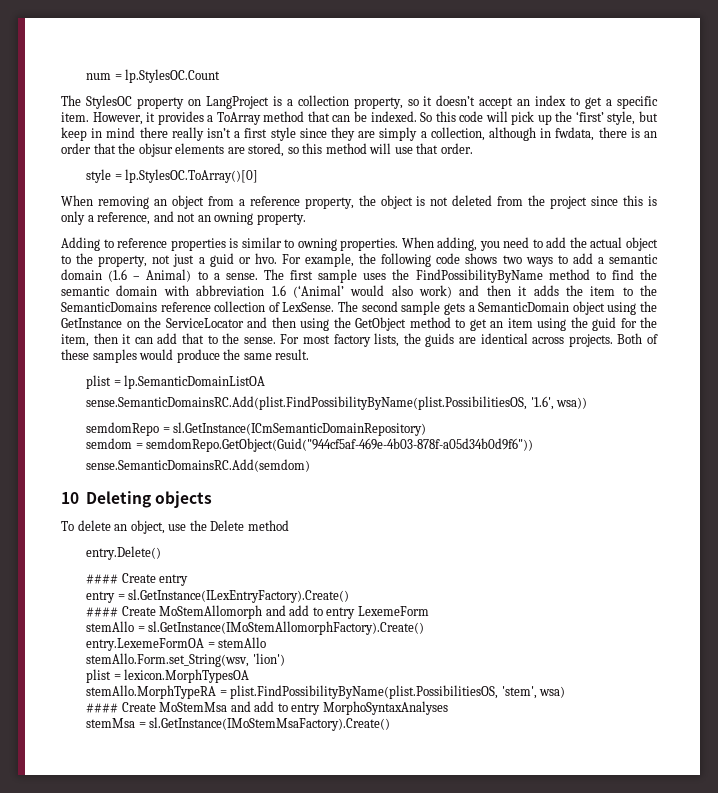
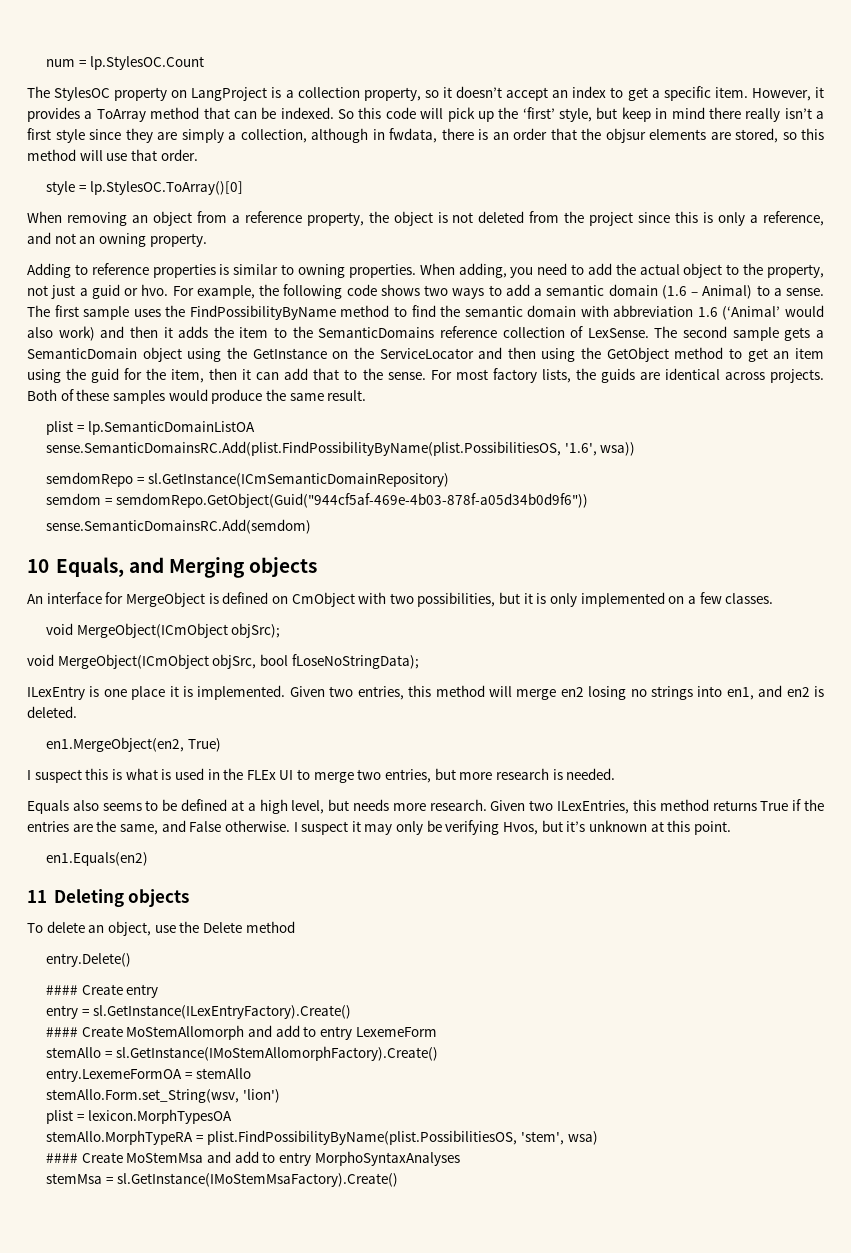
- 10 Deleting objects
+ 10 Equals, and Merging objects
+ An interface for MergeObject is defined on CmObject with two possibilities, but it is only implemented on a few classes.
+ void MergeObject(ICmObject objSrc);
+ void MergeObject(ICmObject objSrc, bool fLoseNoStringData);
+ ILexEntry is one place it is implemented. Given two entries, this method will merge en2 losing no strings into en1, and en2 is deleted.
+ en1.MergeObject(en2, True)
+ I suspect this is what is used in the FLEx UI to merge two entries, but more research is needed.
+ Equals also seems to be defined at a high level, but needs more research. Given two ILexEntries, this method returns True if the entries are the same, and False otherwise. I suspect it may only be verifying Hvos, but it’s unknown at this point.
+ en1.Equals(en2)
+ 11 Deleting objects

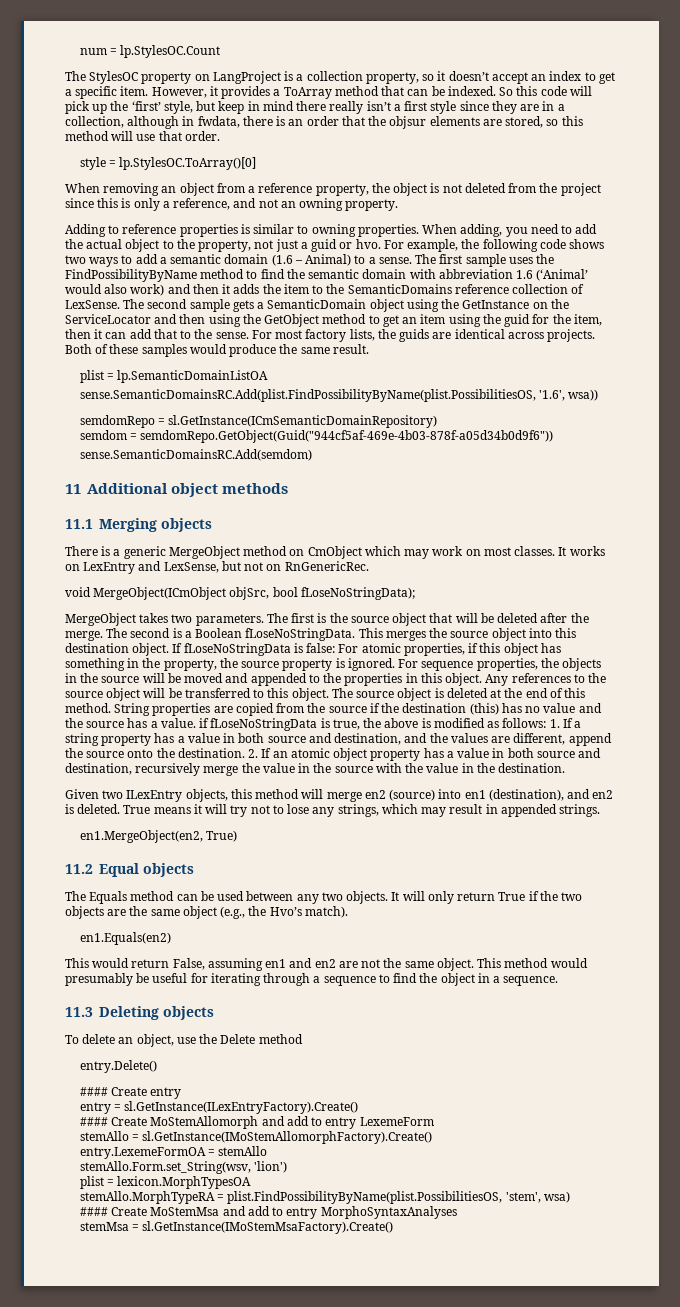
- So this code will pick up the ‘first’ style, but keep in mind there really isn’t a first style since they are simply a collection, although in fwdata, there is an order that the objsur elements are stored, so this method will use that order.
+ So this code will pick up the ‘first’ style, but keep in mind there really isn’t a first style since they are in a collection, although in fwdata, there is an order that the objsur elements are stored, so this method will use that order.
- 10 Equals, and Merging objects
- An interface for MergeObject is defined on CmObject with two possibilities, but it is only implemented on a few classes.
- void MergeObject(ICmObject objSrc);
+ 11 Additional object methods
+ 11.1 Merging objects
+ There is a generic MergeObject method on CmObject which may work on most classes. It works on LexEntry and LexSense, but not on RnGenericRec.
- ILexEntry is one place it is implemented. Given two entries, this method will merge en2 losing no strings into en1, and en2 is deleted.
+ MergeObject takes two parameters. The first is the source object that will be deleted after the merge. The second is a Boolean fLoseNoStringData. This merges the source object into this destination object. If fLoseNoStringData is false: For atomic properties, if this object has something in the property, the source property is ignored. For sequence properties, the objects in the source will be moved and appended to the properties in this object. Any references to the source object will be transferred to this object. The source object is deleted at the end of this method. String properties are copied from the source if the destination (this) has no value and the source has a value. if fLoseNoStringData is true, the above is modified as follows: 1. If a string property has a value in both source and destination, and the values are different, append the source onto the destination. 2. If an atomic object property has a value in both source and destination, recursively merge the value in the source with the value in the destination.
+ Given two ILexEntry objects, this method will merge en2 (source) into en1 (destination), and en2 is deleted. True means it will try not to lose any strings, which may result in appended strings.
  en1.MergeObject(en2, True)
- I suspect this is what is used in the FLEx UI to merge two entries, but more research is needed.
- Equals also seems to be defined at a high level, but needs more research. Given two ILexEntries, this method returns True if the entries are the same, and False otherwise. I suspect it may only be verifying Hvos, but it’s unknown at this point.
+ 11.2 Equal objects
+ The Equals method can be used between any two objects. It will only return True if the two objects are the same object (e.g., the Hvo’s match).
  en1.Equals(en2)
- 11 Deleting objects
+ This would return False, assuming en1 and en2 are not the same object. This method would presumably be useful for iterating through a sequence to find the object in a sequence.
+ 11.3 Deleting objects

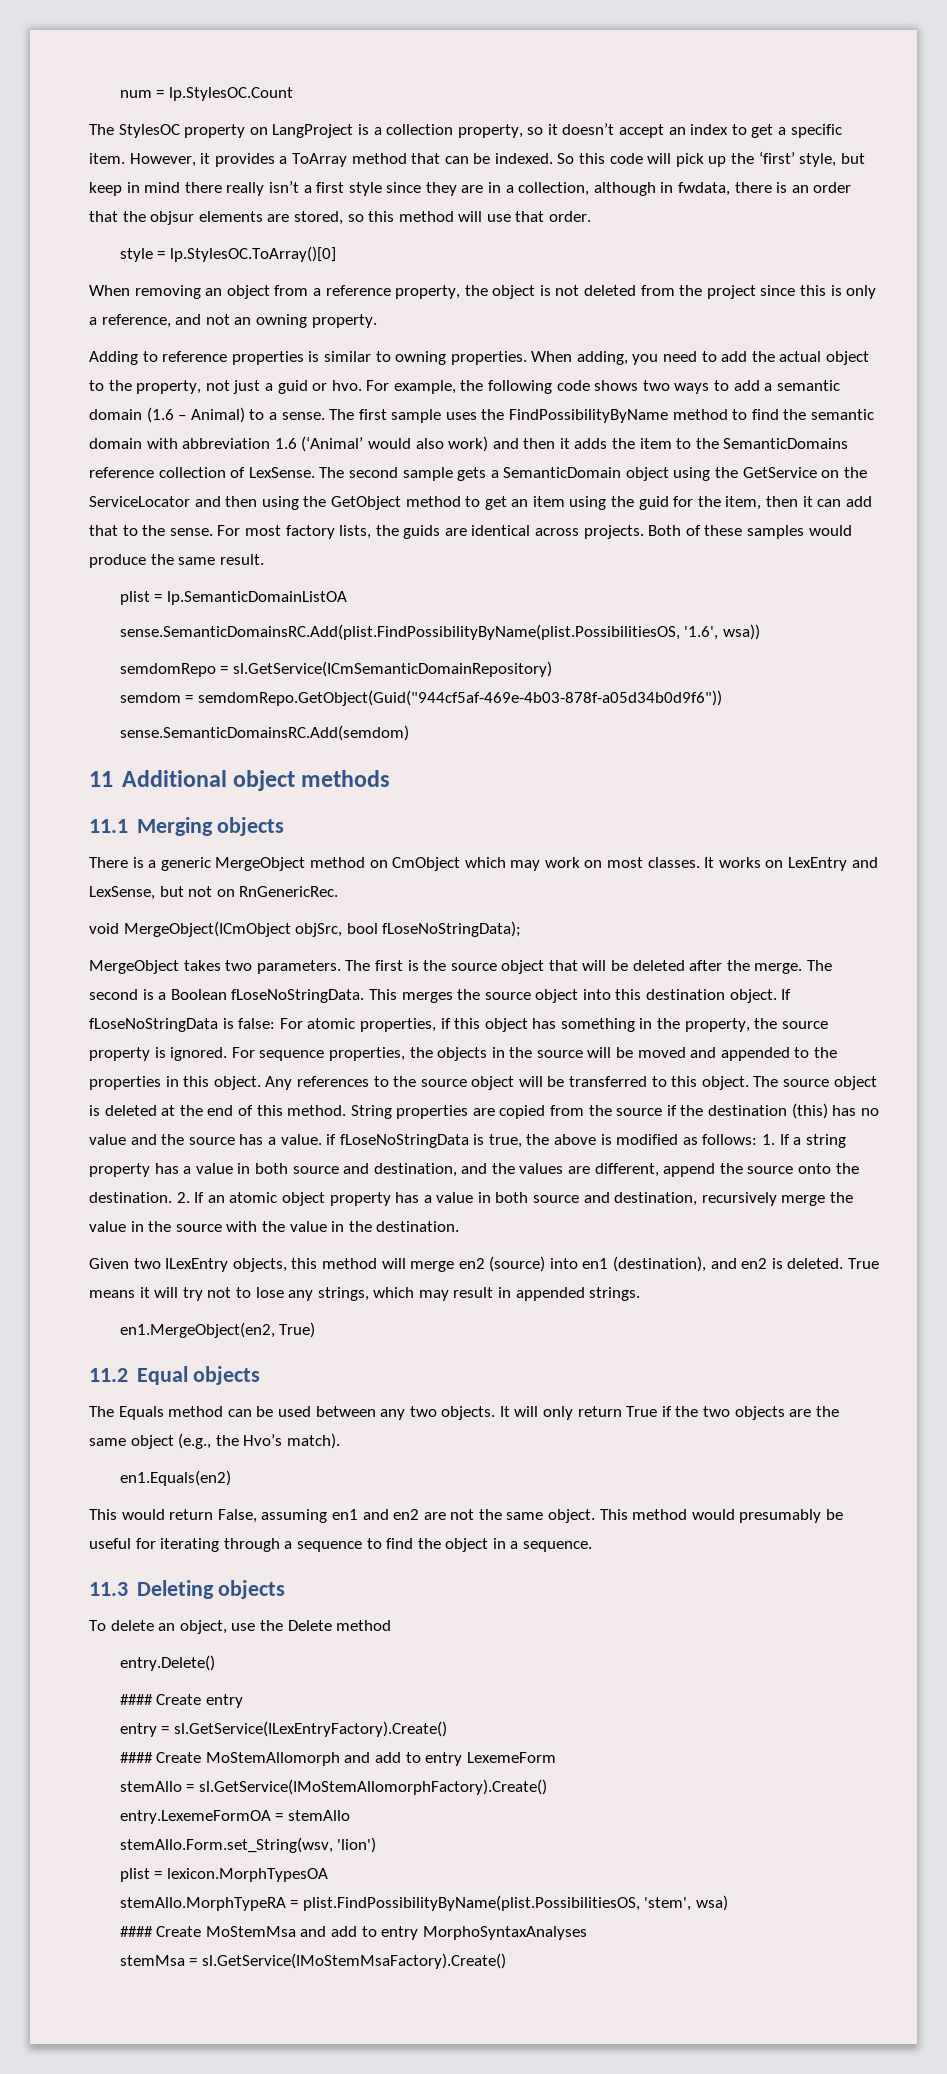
- The second sample gets a SemanticDomain object using the GetInstance on the ServiceLocator and then using the GetObject method to get an item using the guid for the item, then it can add that to the sense.
+ The second sample gets a SemanticDomain object using the GetService on the ServiceLocator and then using the GetObject method to get an item using the guid for the item, then it can add that to the sense.
- semdomRepo = sl.GetInstance(ICmSemanticDomainRepository)
+ semdomRepo = sl.GetService(ICmSemanticDomainRepository)
- entry = sl.GetInstance(ILexEntryFactory).Create()
+ entry = sl.GetService(ILexEntryFactory).Create()
- stemAllo = sl.GetInstance(IMoStemAllomorphFactory).Create()
+ stemAllo = sl.GetService(IMoStemAllomorphFactory).Create()
- stemMsa = sl.GetInstance(IMoStemMsaFactory).Create()
+ stemMsa = sl.GetService(IMoStemMsaFactory).Create()

